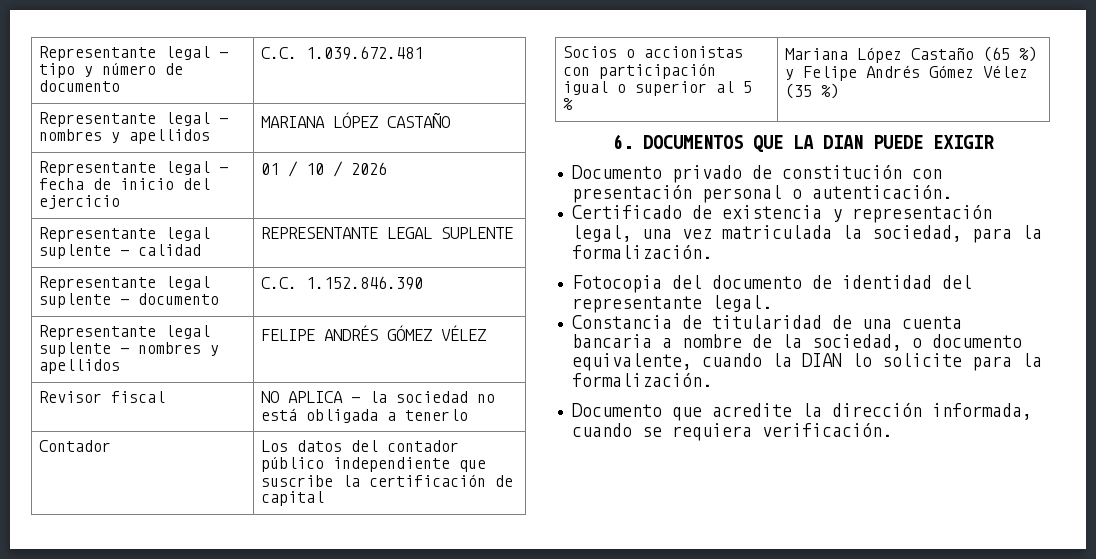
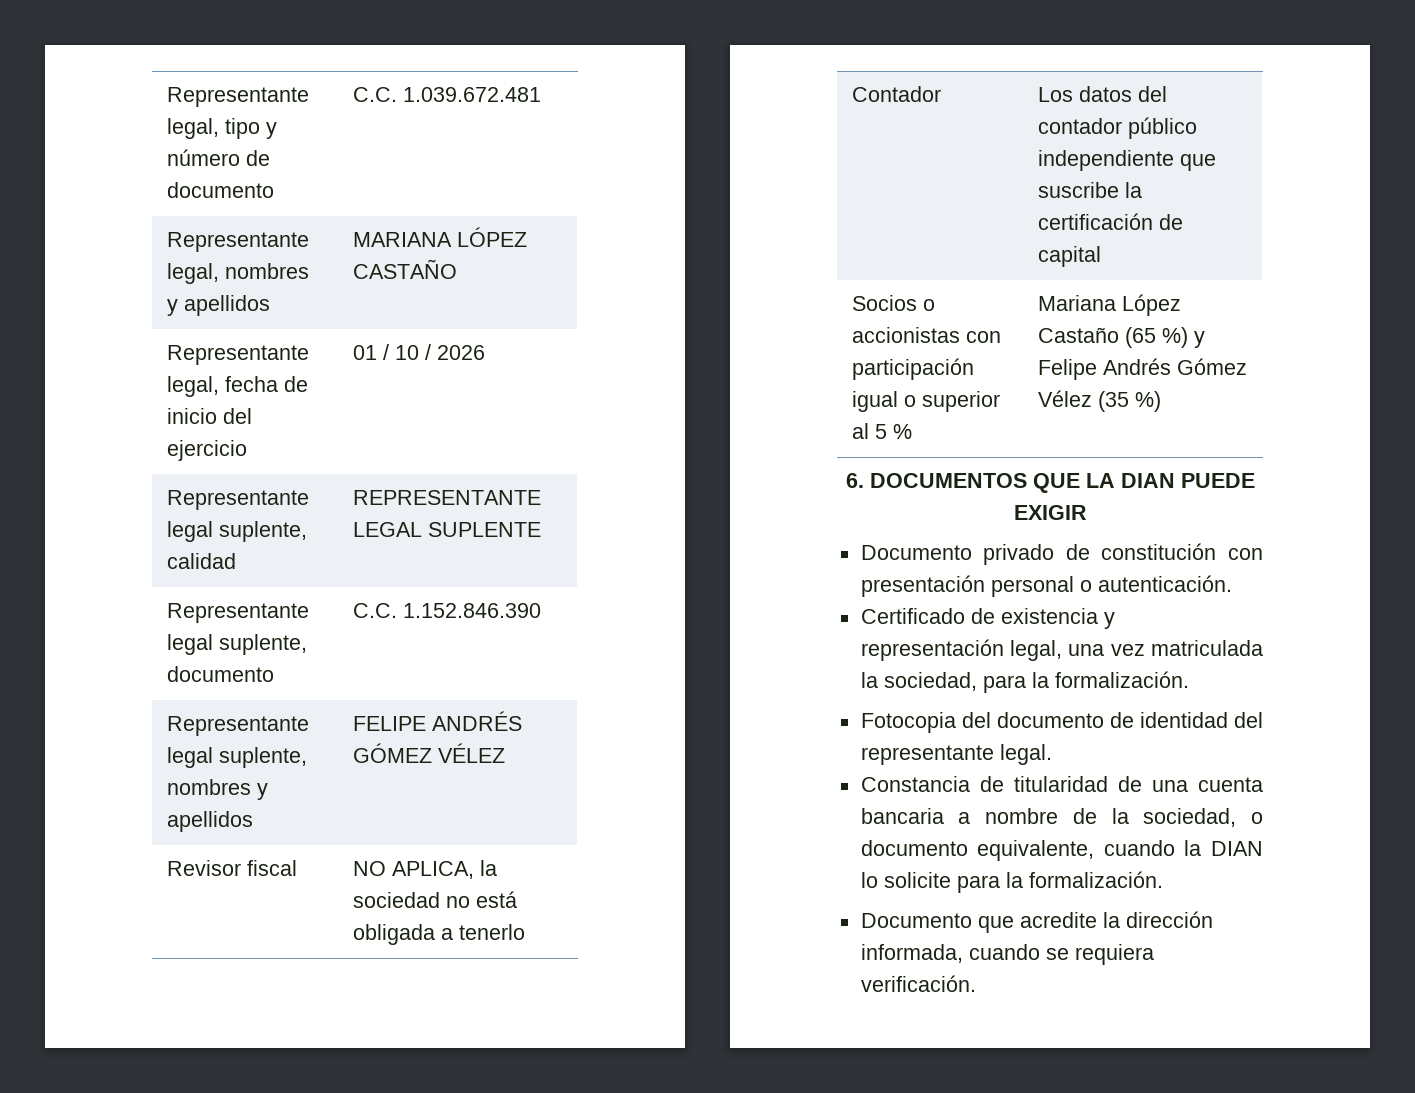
- Representante legal — tipo y número de documento | C.C. 1.039.672.481
+ Representante legal, tipo y número de documento | C.C. 1.039.672.481
- Representante legal — nombres y apellidos | MARIANA LÓPEZ CASTAÑO
+ Representante legal, nombres y apellidos | MARIANA LÓPEZ CASTAÑO
- Representante legal — fecha de inicio del ejercicio | 01 / 10 / 2026
+ Representante legal, fecha de inicio del ejercicio | 01 / 10 / 2026
- Representante legal suplente — calidad | REPRESENTANTE LEGAL SUPLENTE
+ Representante legal suplente, calidad | REPRESENTANTE LEGAL SUPLENTE
- Representante legal suplente — documento | C.C. 1.152.846.390
+ Representante legal suplente, documento | C.C. 1.152.846.390
- Representante legal suplente — nombres y apellidos | FELIPE ANDRÉS GÓMEZ VÉLEZ
+ Representante legal suplente, nombres y apellidos | FELIPE ANDRÉS GÓMEZ VÉLEZ
- Revisor fiscal | NO APLICA — la sociedad no está obligada a tenerlo
+ Revisor fiscal | NO APLICA, la sociedad no está obligada a tenerlo

